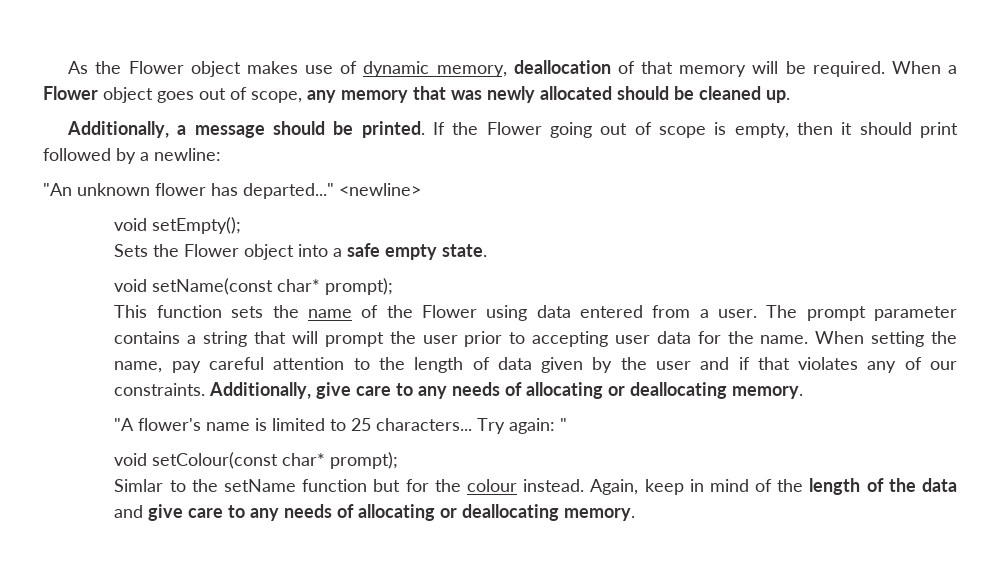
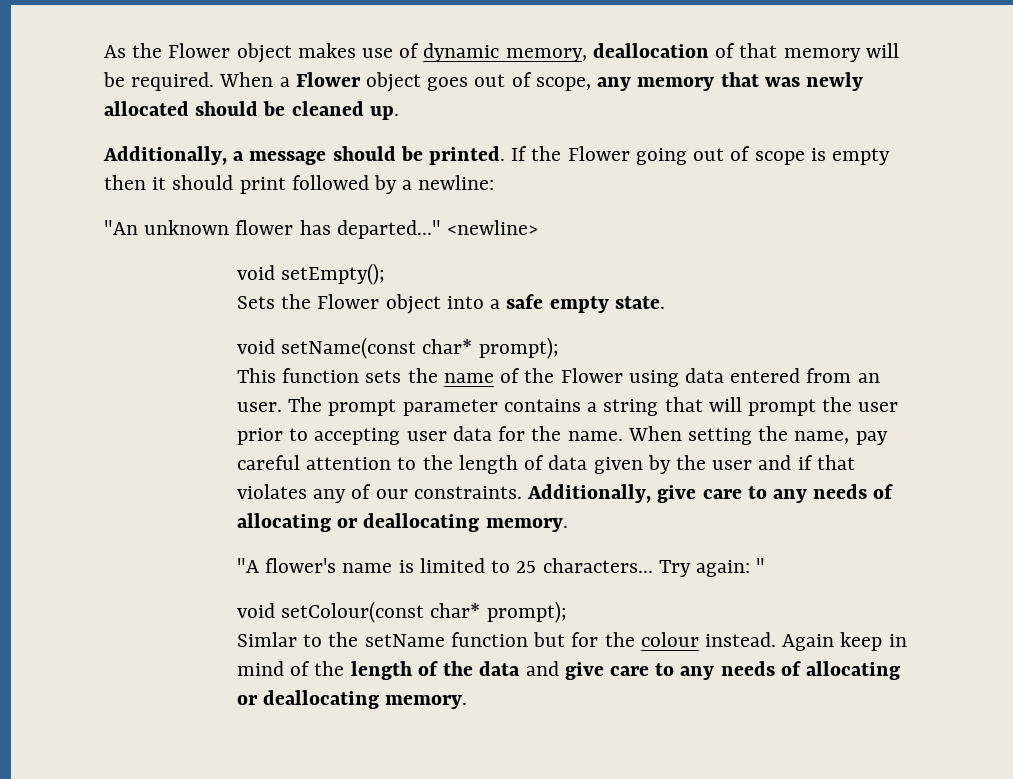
- If the Flower going out of scope is empty, then it should print followed by a newline:
+ If the Flower going out of scope is empty then it should print followed by a newline:
- This function sets the name of the Flower using data entered from a user.
+ This function sets the name of the Flower using data entered from an user.
- Again, keep in mind of the length of the data and give care to any needs of allocating or deallocating memory.
+ Again keep in mind of the length of the data and give care to any needs of allocating or deallocating memory.

